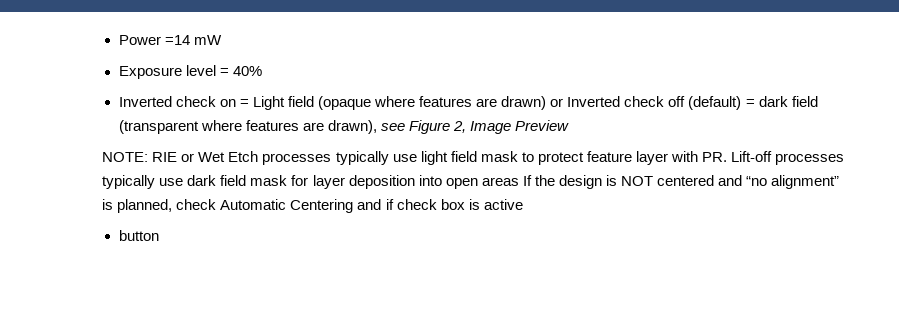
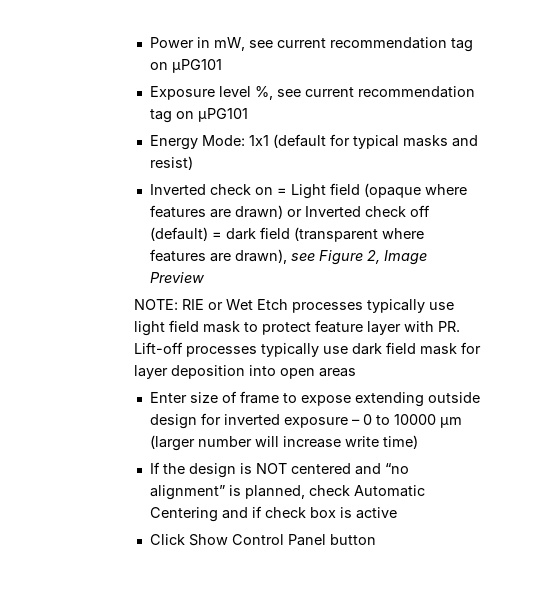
- Power =14 mW
- Exposure level = 40%
+ Power in mW, see current recommendation tag on μPG101
+ Exposure level %, see current recommendation tag on μPG101
+ Energy Mode: 1x1 (default for typical masks and resist)
- NOTE: RIE or Wet Etch processes typically use light field mask to protect feature layer with PR. Lift-off processes typically use dark field mask for layer deposition into open areas If the design is NOT centered and “no alignment” is planned, check Automatic Centering and if check box is active
+ NOTE: RIE or Wet Etch processes typically use light field mask to protect feature layer with PR. Lift-off processes typically use dark field mask for layer deposition into open areas
+ Enter size of frame to expose extending outside design for inverted exposure – 0 to 10000 μm (larger number will increase write time)
+ If the design is NOT centered and “no alignment” is planned, check Automatic Centering and if check box is active
- button
+ Click Show Control Panel button

